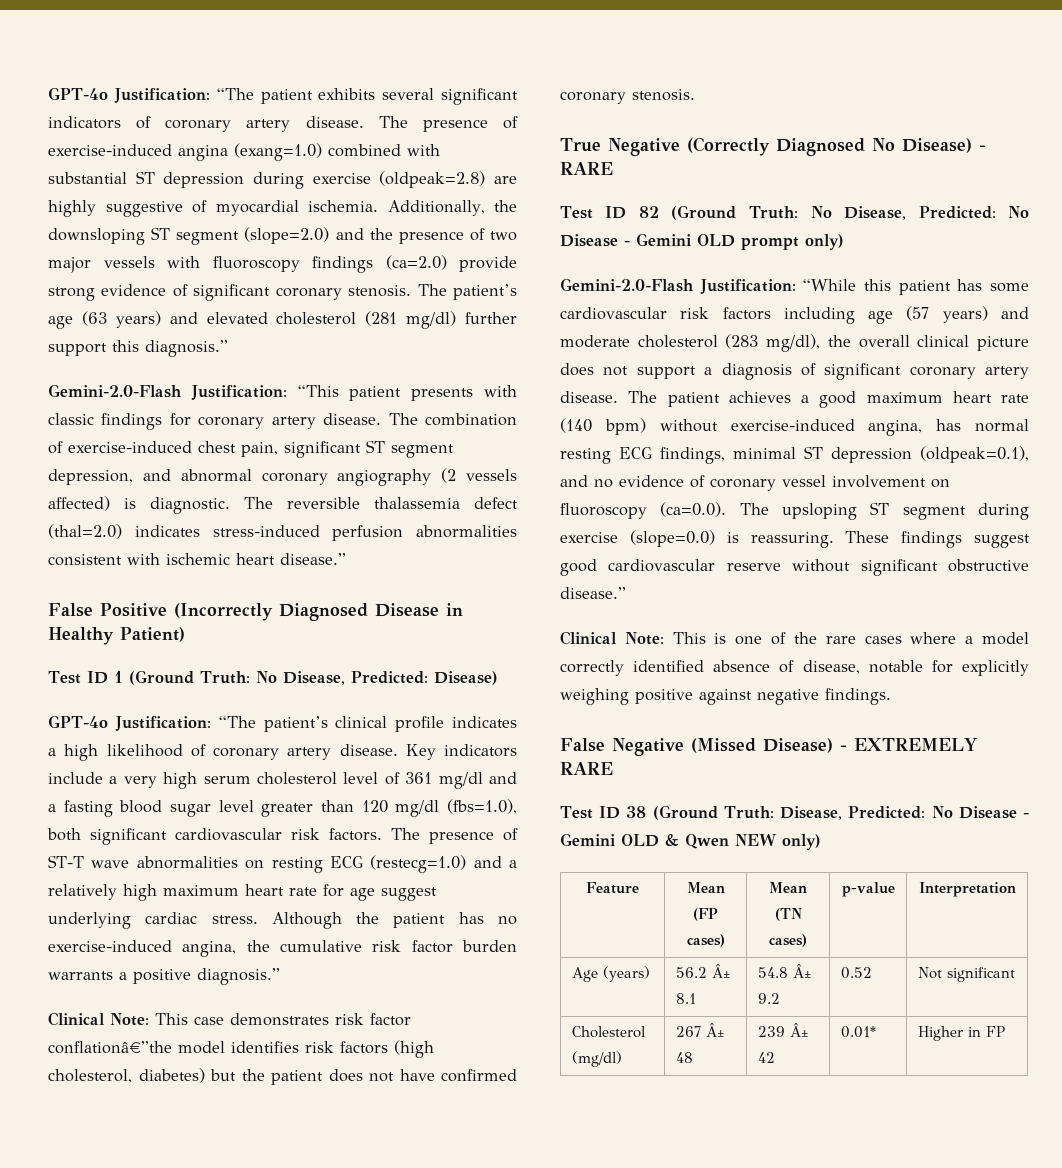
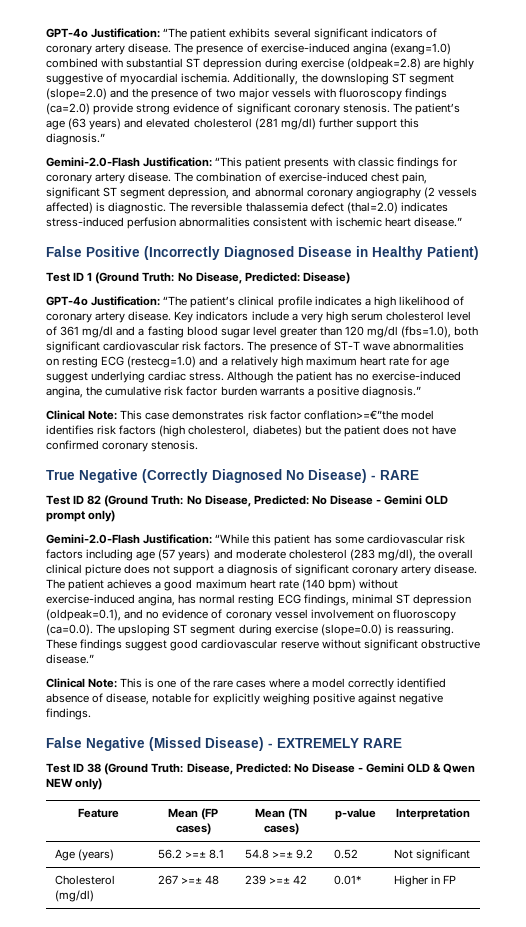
- Clinical Note: This case demonstrates risk factor conflationâ€”the model identifies risk factors (high cholesterol, diabetes) but the patient does not have confirmed coronary stenosis.
+ Clinical Note: This case demonstrates risk factor conflation>=€”the model identifies risk factors (high cholesterol, diabetes) but the patient does not have confirmed coronary stenosis.
- Age (years) | 56.2 Â± 8.1 | 54.8 Â± 9.2 | 0.52 | Not significant
+ Age (years) | 56.2 >=± 8.1 | 54.8 >=± 9.2 | 0.52 | Not significant
- Cholesterol (mg/dl) | 267 Â± 48 | 239 Â± 42 | 0.01* | Higher in FP
+ Cholesterol (mg/dl) | 267 >=± 48 | 239 >=± 42 | 0.01* | Higher in FP

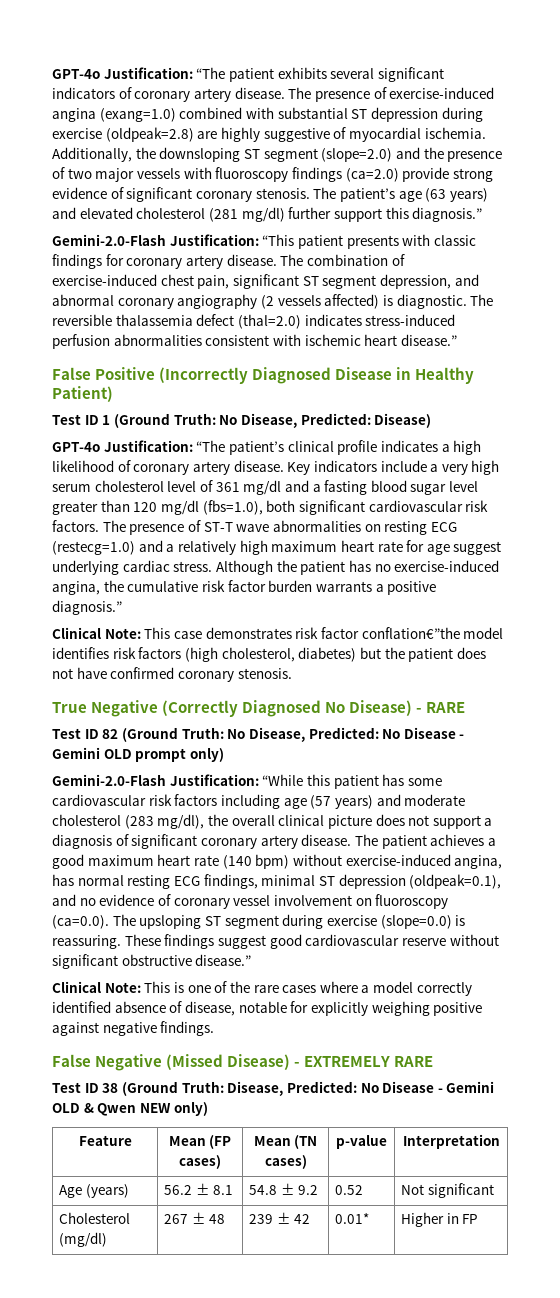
- Clinical Note: This case demonstrates risk factor conflation>=€”the model identifies risk factors (high cholesterol, diabetes) but the patient does not have confirmed coronary stenosis.
+ Clinical Note: This case demonstrates risk factor conflation€”the model identifies risk factors (high cholesterol, diabetes) but the patient does not have confirmed coronary stenosis.
- Age (years) | 56.2 >=± 8.1 | 54.8 >=± 9.2 | 0.52 | Not significant
+ Age (years) | 56.2 ± 8.1 | 54.8 ± 9.2 | 0.52 | Not significant
- Cholesterol (mg/dl) | 267 >=± 48 | 239 >=± 42 | 0.01* | Higher in FP
+ Cholesterol (mg/dl) | 267 ± 48 | 239 ± 42 | 0.01* | Higher in FP

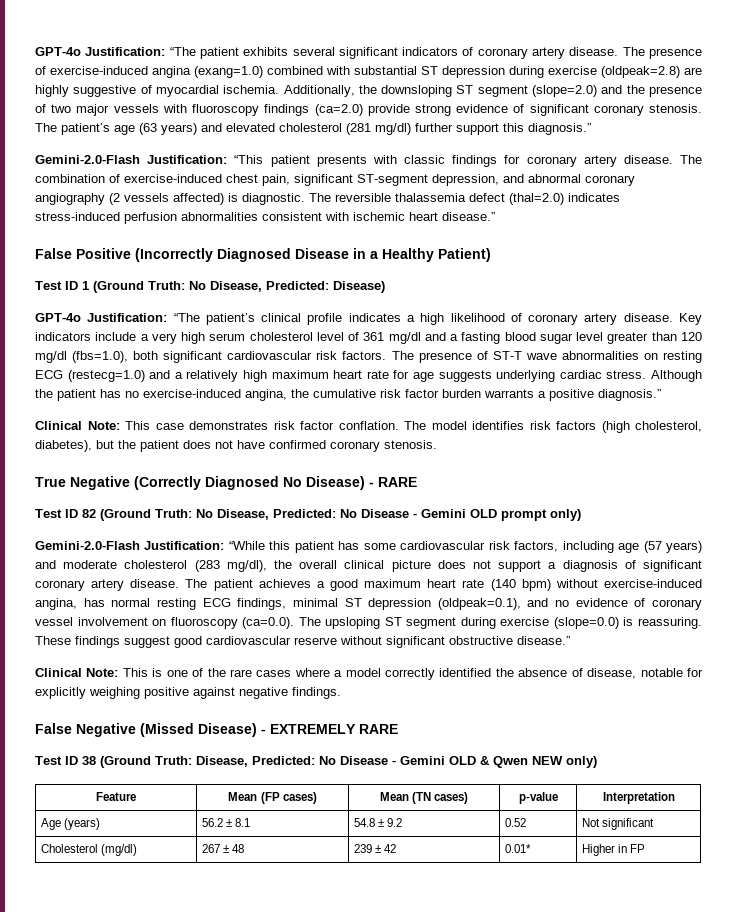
- The combination of exercise-induced chest pain, significant ST segment depression, and abnormal coronary angiography (2 vessels affected) is diagnostic.
+ The combination of exercise-induced chest pain, significant ST-segment depression, and abnormal coronary angiography (2 vessels affected) is diagnostic.
- False Positive (Incorrectly Diagnosed Disease in Healthy Patient)
+ False Positive (Incorrectly Diagnosed Disease in a Healthy Patient)
- The presence of ST-T wave abnormalities on resting ECG (restecg=1.0) and a relatively high maximum heart rate for age suggest underlying cardiac stress.
+ The presence of ST-T wave abnormalities on resting ECG (restecg=1.0) and a relatively high maximum heart rate for age suggests underlying cardiac stress.
- Clinical Note: This case demonstrates risk factor conflation€”the model identifies risk factors (high cholesterol, diabetes) but the patient does not have confirmed coronary stenosis.
+ Clinical Note: This case demonstrates risk factor conflation. The model identifies risk factors (high cholesterol, diabetes), but the patient does not have confirmed coronary stenosis.
- Gemini-2.0-Flash Justification: “While this patient has some cardiovascular risk factors including age (57 years) and moderate cholesterol (283 mg/dl), the overall clinical picture does not support a diagnosis of significant coronary artery disease.
+ Gemini-2.0-Flash Justification: “While this patient has some cardiovascular risk factors, including age (57 years) and moderate cholesterol (283 mg/dl), the overall clinical picture does not support a diagnosis of significant coronary artery disease.
- Clinical Note: This is one of the rare cases where a model correctly identified absence of disease, notable for explicitly weighing positive against negative findings.
+ Clinical Note: This is one of the rare cases where a model correctly identified the absence of disease, notable for explicitly weighing positive against negative findings.

